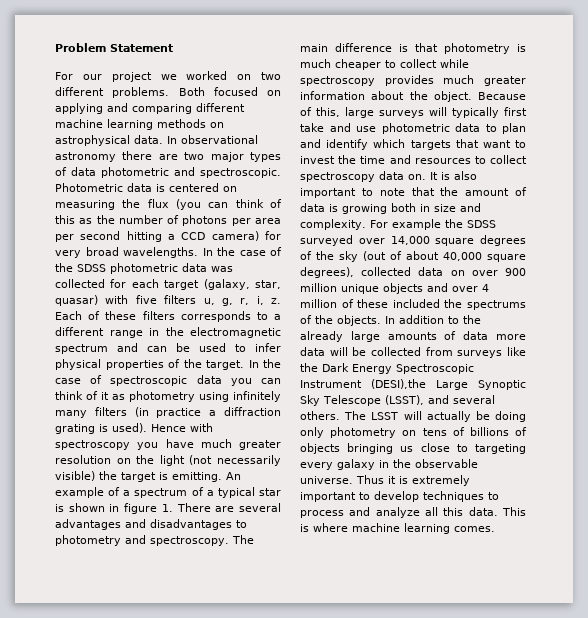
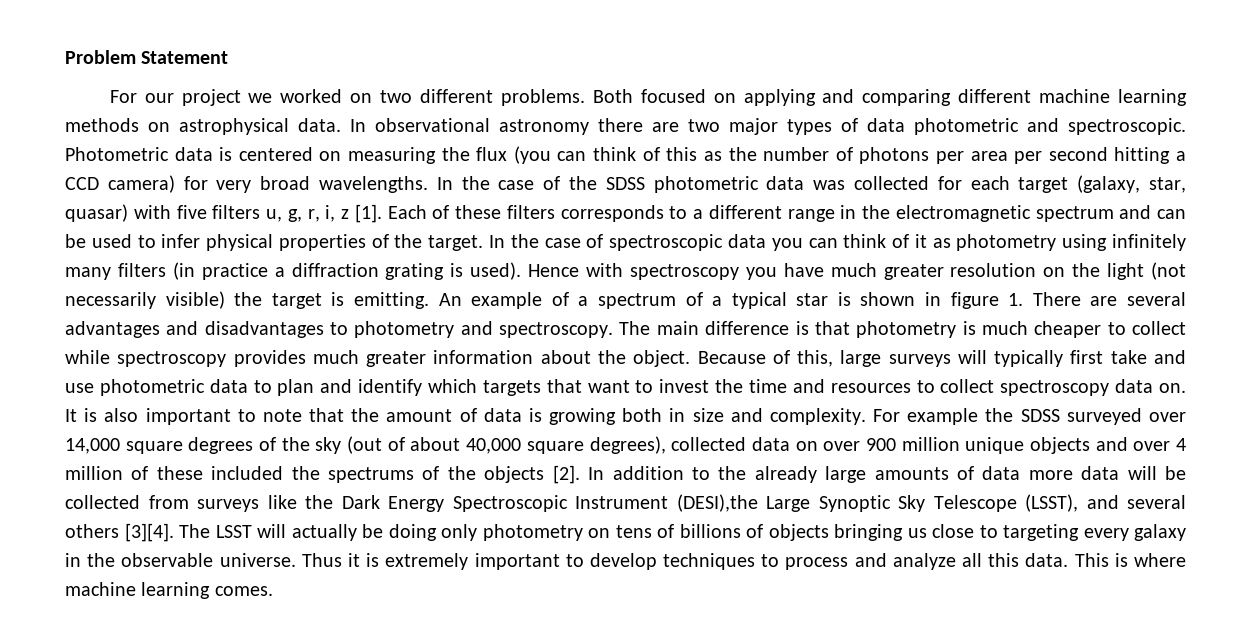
- In the case of the SDSS photometric data was collected for each target (galaxy, star, quasar) with five filters u, g, r, i, z.
+ In the case of the SDSS photometric data was collected for each target (galaxy, star, quasar) with five filters u, g, r, i, z [1].
- For example the SDSS surveyed over 14,000 square degrees of the sky (out of about 40,000 square degrees), collected data on over 900 million unique objects and over 4 million of these included the spectrums of the objects.
+ For example the SDSS surveyed over 14,000 square degrees of the sky (out of about 40,000 square degrees), collected data on over 900 million unique objects and over 4 million of these included the spectrums of the objects [2].
- In addition to the already large amounts of data more data will be collected from surveys like the Dark Energy Spectroscopic Instrument (DESI),the Large Synoptic Sky Telescope (LSST), and several others.
+ In addition to the already large amounts of data more data will be collected from surveys like the Dark Energy Spectroscopic Instrument (DESI),the Large Synoptic Sky Telescope (LSST), and several others [3][4].

